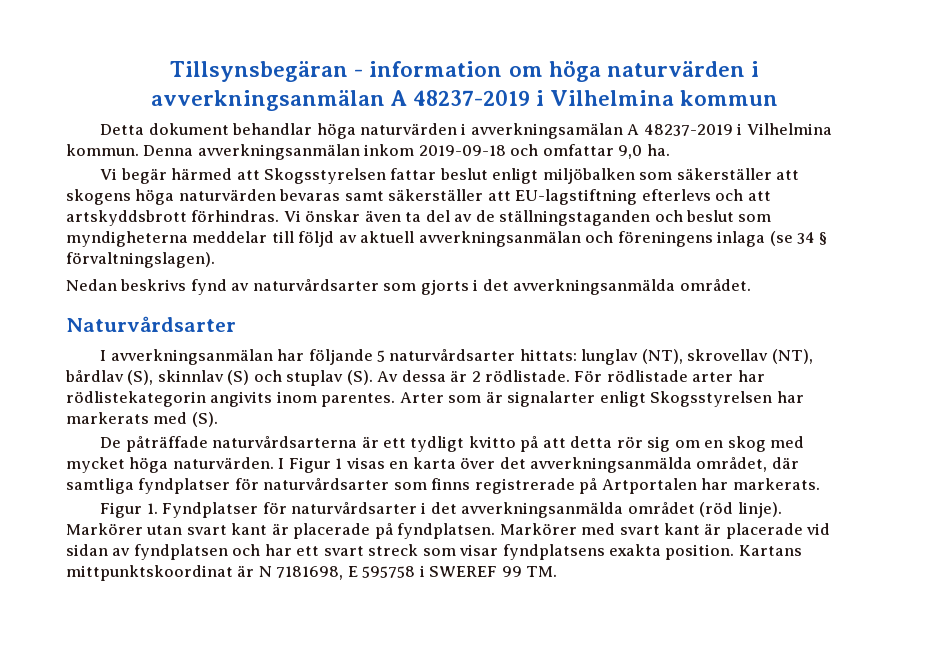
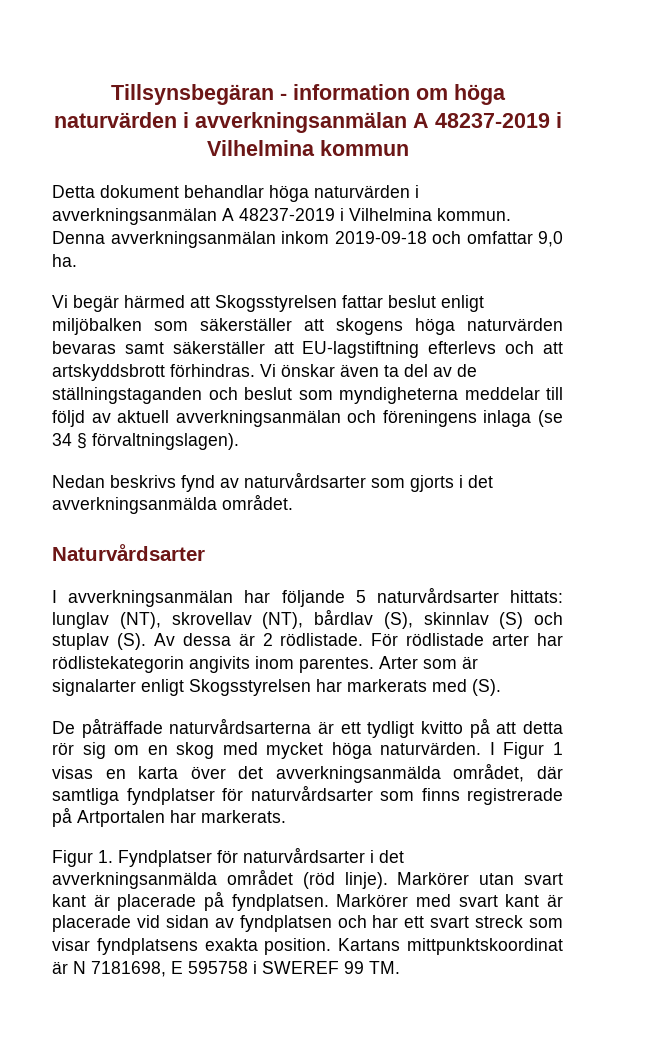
- Detta dokument behandlar höga naturvärden i avverkningsamälan A 48237-2019 i Vilhelmina kommun.
+ Detta dokument behandlar höga naturvärden i avverkningsanmälan A 48237-2019 i Vilhelmina kommun.

